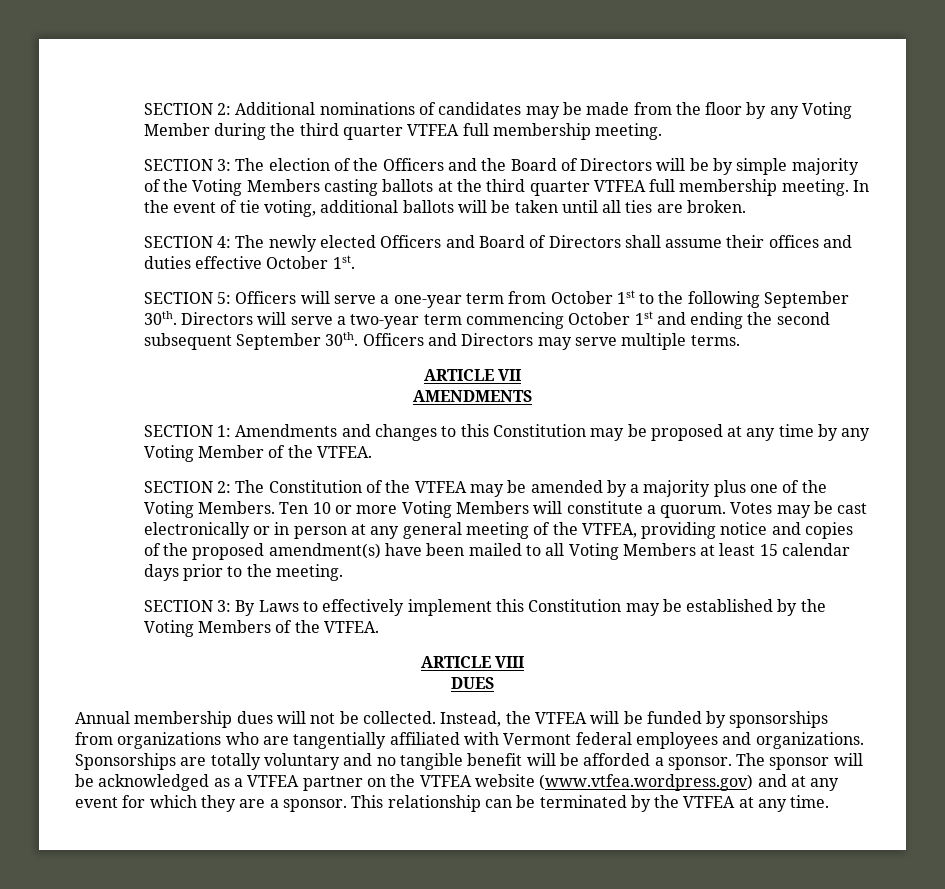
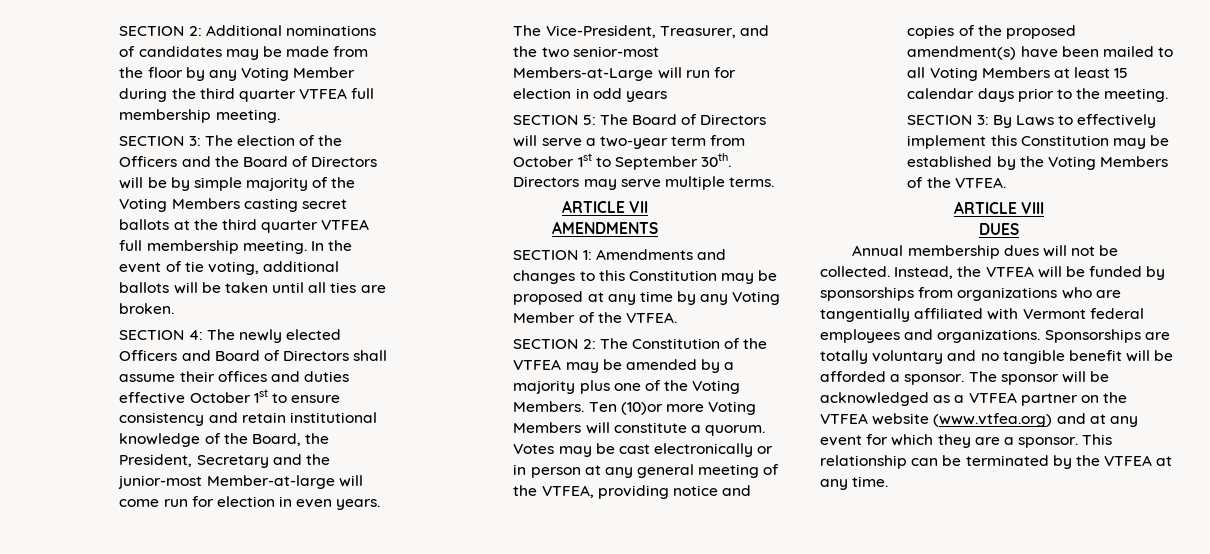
- SECTION 3: The election of the Officers and the Board of Directors will be by simple majority of the Voting Members casting ballots at the third quarter VTFEA full membership meeting.
+ SECTION 3: The election of the Officers and the Board of Directors will be by simple majority of the Voting Members casting secret ballots at the third quarter VTFEA full membership meeting.
- SECTION 4: The newly elected Officers and Board of Directors shall assume their offices and duties effective October 1st.
- SECTION 5: Officers will serve a one-year term from October 1st to the following September 30th. Directors will serve a two-year term commencing October 1st and ending the second subsequent September 30th. Officers and Directors may serve multiple terms.
+ SECTION 4: The newly elected Officers and Board of Directors shall assume their offices and duties effective October 1st to ensure consistency and retain institutional knowledge of the Board, the President, Secretary and the junior-most Member-at-large will come run for election in even years. The Vice-President, Treasurer, and the two senior-most Members-at-Large will run for election in odd years
+ SECTION 5: The Board of Directors will serve a two-year term from October 1st to September 30th. Directors may serve multiple terms.
- Ten 10 or more Voting Members will constitute a quorum.
+ Ten (10)or more Voting Members will constitute a quorum.
- The sponsor will be acknowledged as a VTFEA partner on the VTFEA website (www.vtfea.wordpress.gov) and at any event for which they are a sponsor.
+ The sponsor will be acknowledged as a VTFEA partner on the VTFEA website (www.vtfea.org) and at any event for which they are a sponsor.

